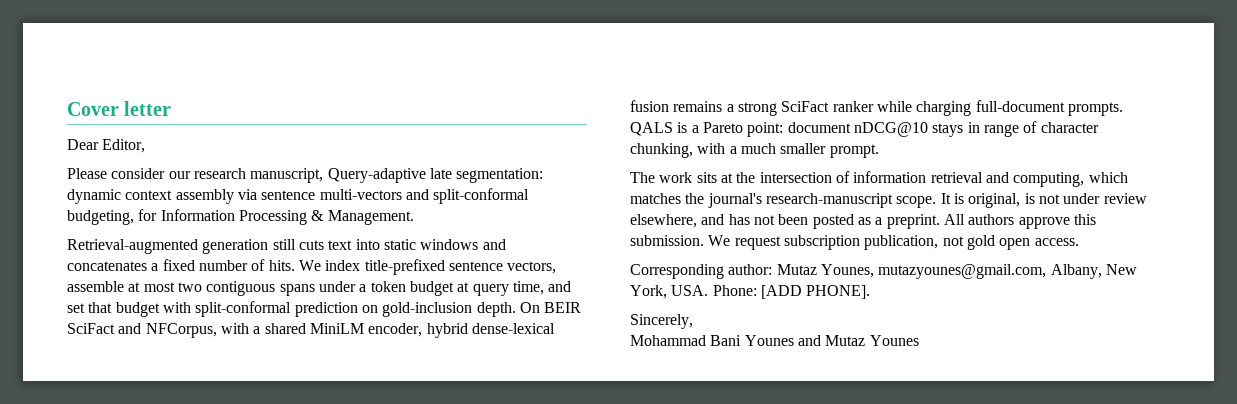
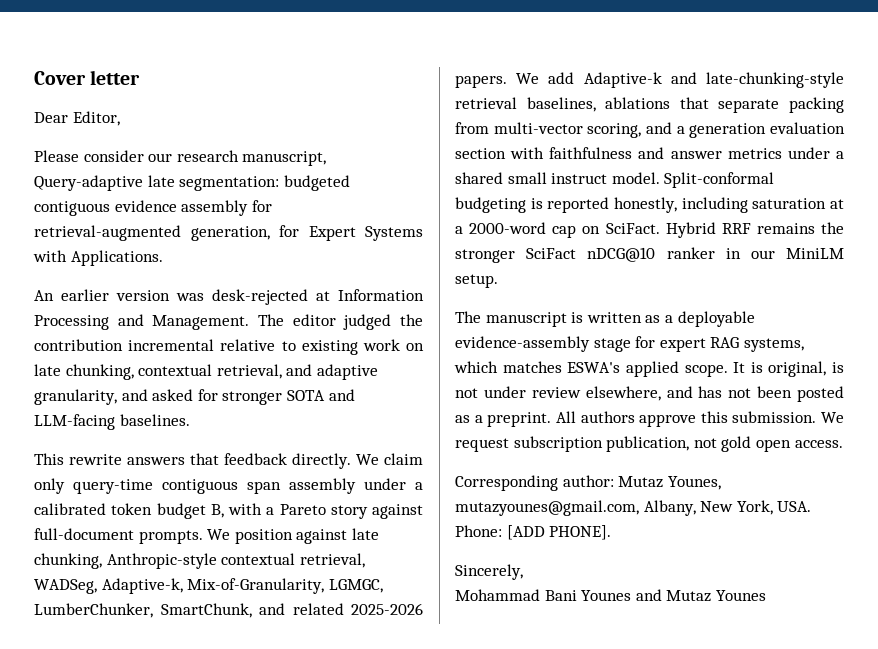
- Please consider our research manuscript, Query-adaptive late segmentation: dynamic context assembly via sentence multi-vectors and split-conformal budgeting, for Information Processing & Management.
- Retrieval-augmented generation still cuts text into static windows and concatenates a fixed number of hits. We index title-prefixed sentence vectors, assemble at most two contiguous spans under a token budget at query time, and set that budget with split-conformal prediction on gold-inclusion depth. On BEIR SciFact and NFCorpus, with a shared MiniLM encoder, hybrid dense-lexical fusion remains a strong SciFact ranker while charging full-document prompts. QALS is a Pareto point: document nDCG@10 stays in range of character chunking, with a much smaller prompt.
- The work sits at the intersection of information retrieval and computing, which matches the journal's research-manuscript scope.
+ Please consider our research manuscript, Query-adaptive late segmentation: budgeted contiguous evidence assembly for retrieval-augmented generation, for Expert Systems with Applications.
+ An earlier version was desk-rejected at Information Processing and Management. The editor judged the contribution incremental relative to existing work on late chunking, contextual retrieval, and adaptive granularity, and asked for stronger SOTA and LLM-facing baselines.
+ This rewrite answers that feedback directly. We claim only query-time contiguous span assembly under a calibrated token budget B, with a Pareto story against full-document prompts. We position against late chunking, Anthropic-style contextual retrieval, WADSeg, Adaptive-k, Mix-of-Granularity, LGMGC, LumberChunker, SmartChunk, and related 2025-2026 papers. We add Adaptive-k and late-chunking-style retrieval baselines, ablations that separate packing from multi-vector scoring, and a generation evaluation section with faithfulness and answer metrics under a shared small instruct model. Split-conformal budgeting is reported honestly, including saturation at a 2000-word cap on SciFact. Hybrid RRF remains the stronger SciFact nDCG@10 ranker in our MiniLM setup.
+ The manuscript is written as a deployable evidence-assembly stage for expert RAG systems, which matches ESWA's applied scope.

